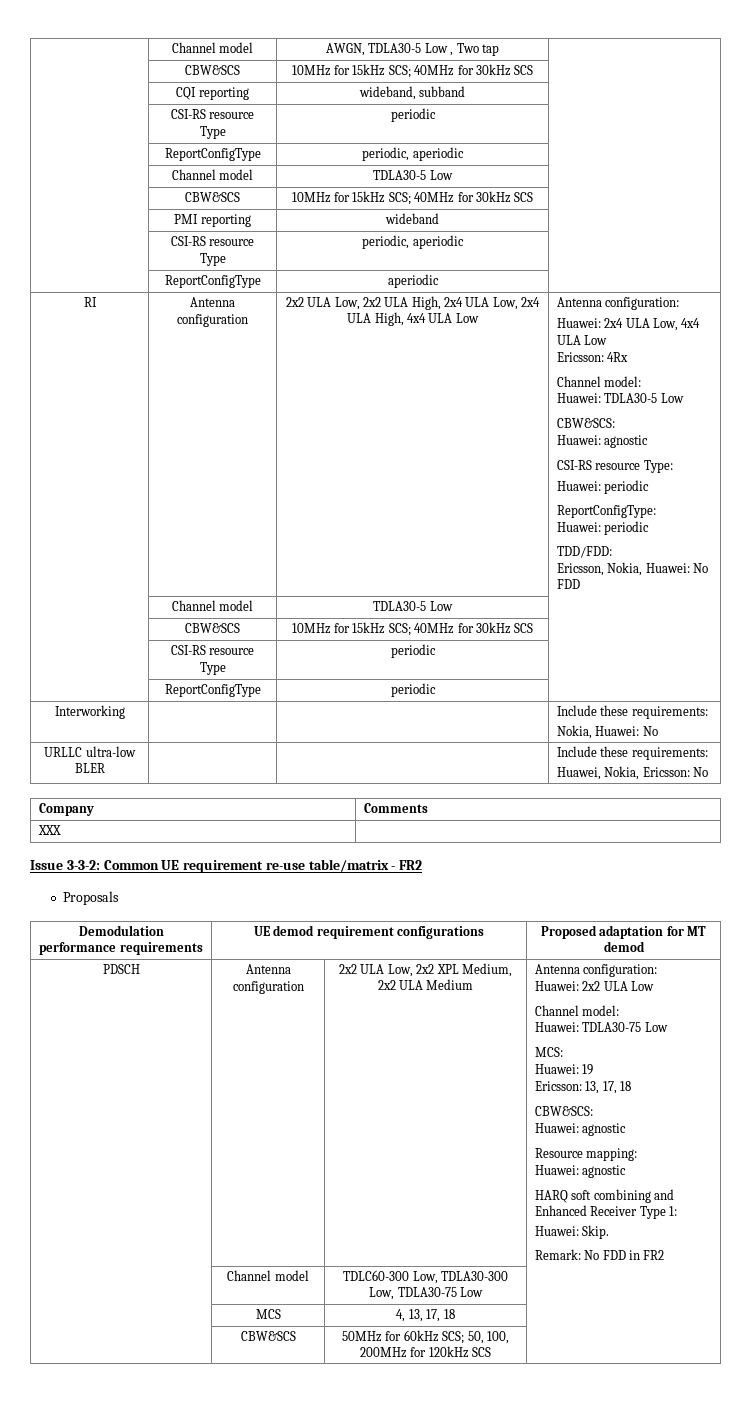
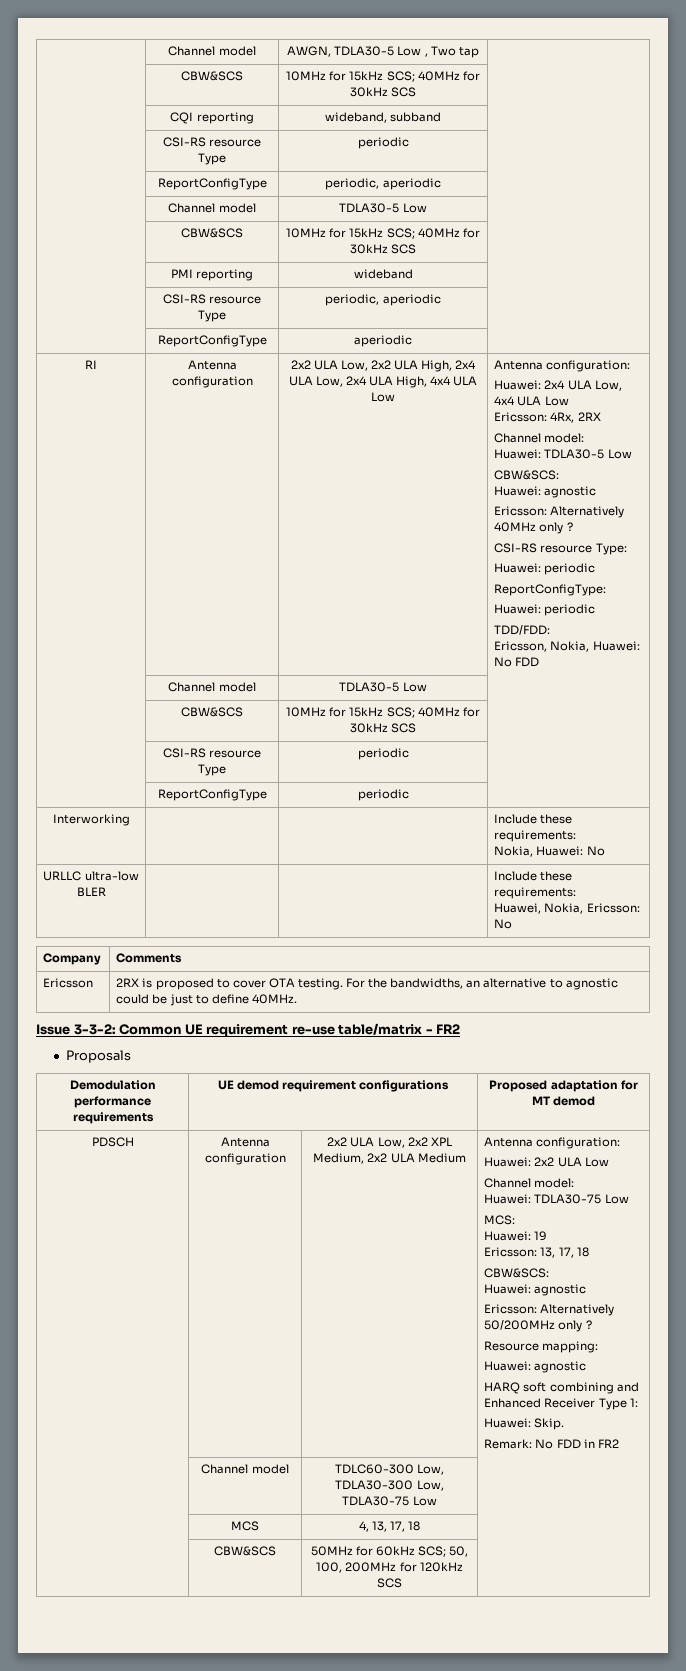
- Ericsson: 4Rx
+ Ericsson: 4Rx, 2RX
+ Ericsson: Alternatively 40MHz only ?
- XXX |
+ Ericsson | 2RX is proposed to cover OTA testing. For the bandwidths, an alternative to agnostic could be just to define 40MHz.
+ Ericsson: Alternatively 50/200MHz only ?

